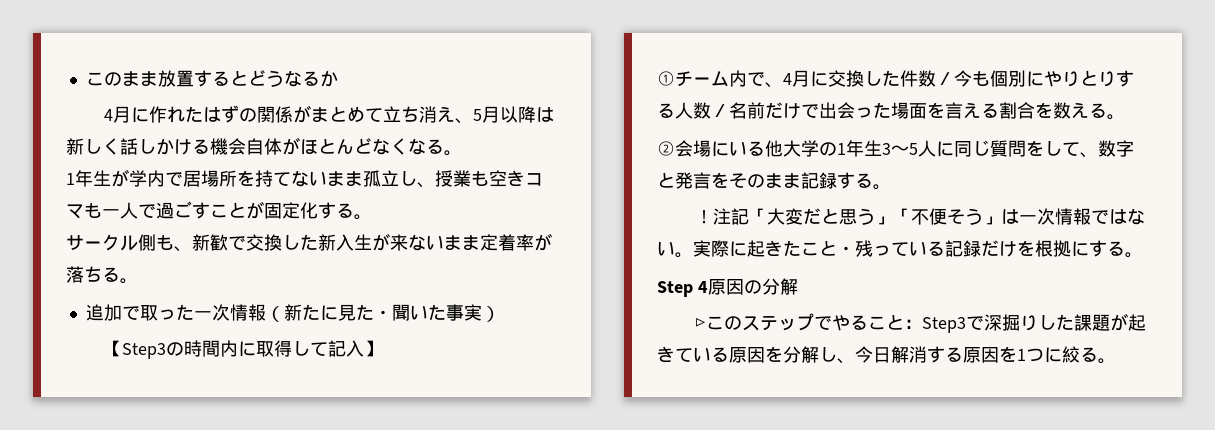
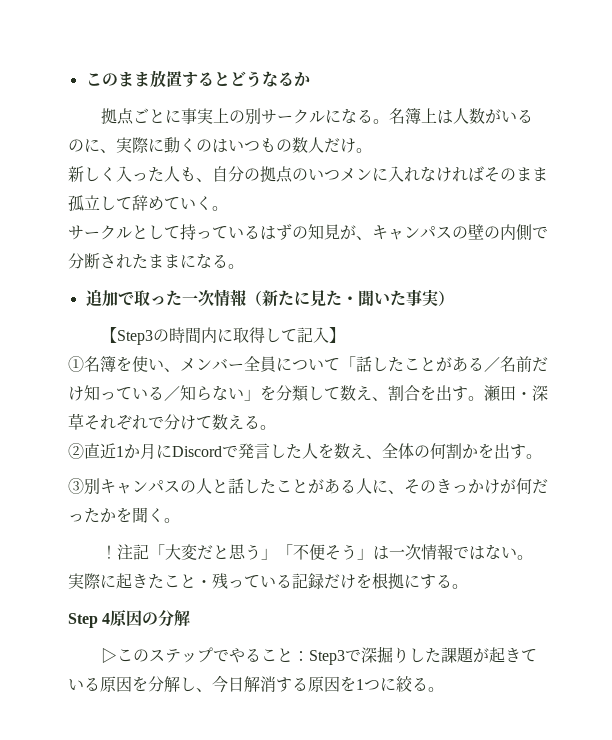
- 4月に作れたはずの関係がまとめて立ち消え、5月以降は新しく話しかける機会自体がほとんどなくなる。
- 1年生が学内で居場所を持てないまま孤立し、授業も空きコマも一人で過ごすことが固定化する。
- サークル側も、新歓で交換した新入生が来ないまま定着率が落ちる。
+ 拠点ごとに事実上の別サークルになる。名簿上は人数がいるのに、実際に動くのはいつもの数人だけ。
+ 新しく入った人も、自分の拠点のいつメンに入れなければそのまま孤立して辞めていく。
+ サークルとして持っているはずの知見が、キャンパスの壁の内側で分断されたままになる。
- ①チーム内で、4月に交換した件数／今も個別にやりとりする人数／名前だけで出会った場面を言える割合を数える。
- ②会場にいる他大学の1年生3〜5人に同じ質問をして、数字と発言をそのまま記録する。
+ ①名簿を使い、メンバー全員について「話したことがある／名前だけ知っている／知らない」を分類して数え、割合を出す。瀬田・深草それぞれで分けて数える。
+ ②直近1か月にDiscordで発言した人を数え、全体の何割かを出す。
+ ③別キャンパスの人と話したことがある人に、そのきっかけが何だったかを聞く。

